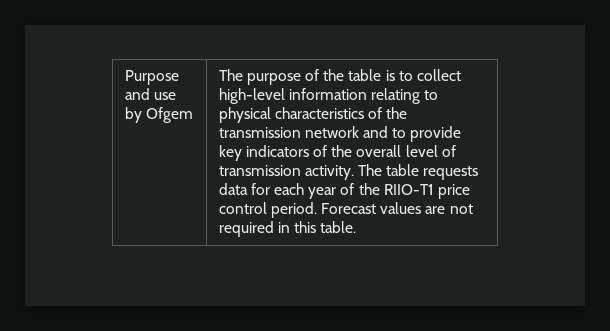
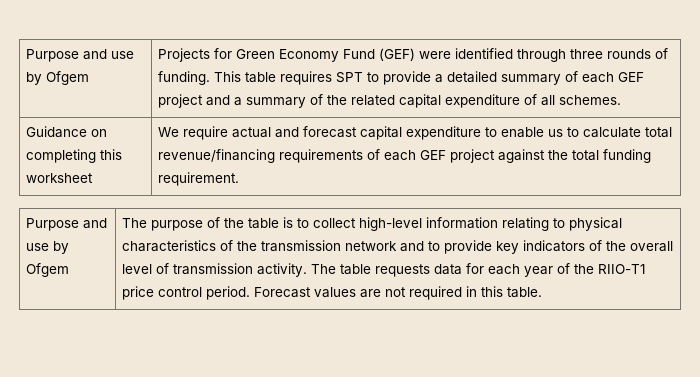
+ Purpose and use by Ofgem | Projects for Green Economy Fund (GEF) were identified through three rounds of funding. This table requires SPT to provide a detailed summary of each GEF project and a summary of the related capital expenditure of all schemes.
+ Guidance on completing this worksheet | We require actual and forecast capital expenditure to enable us to calculate total revenue/financing requirements of each GEF project against the total funding requirement.

